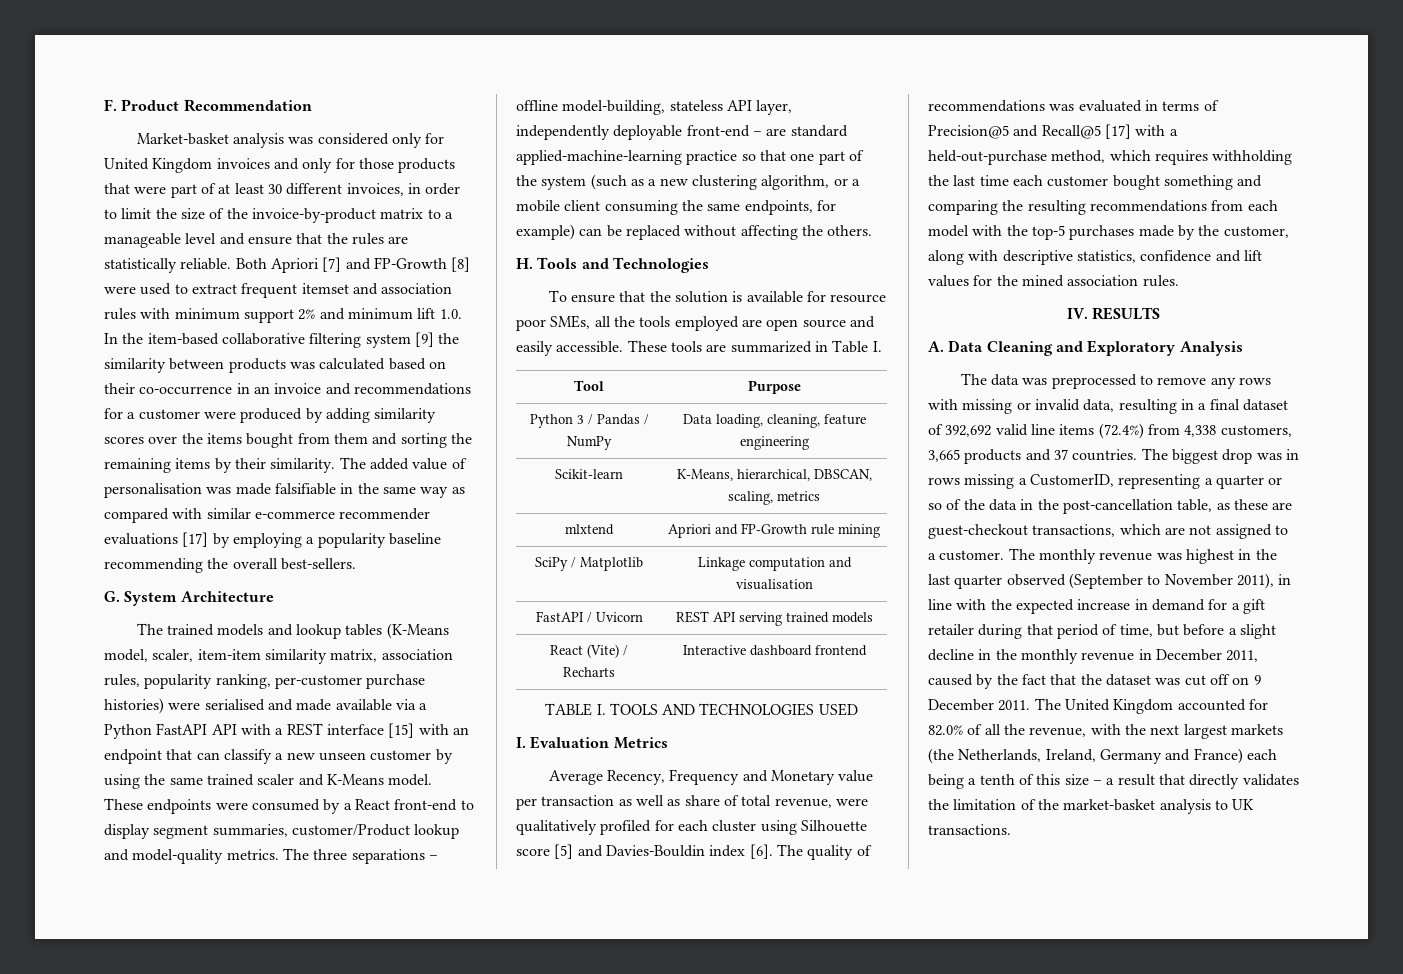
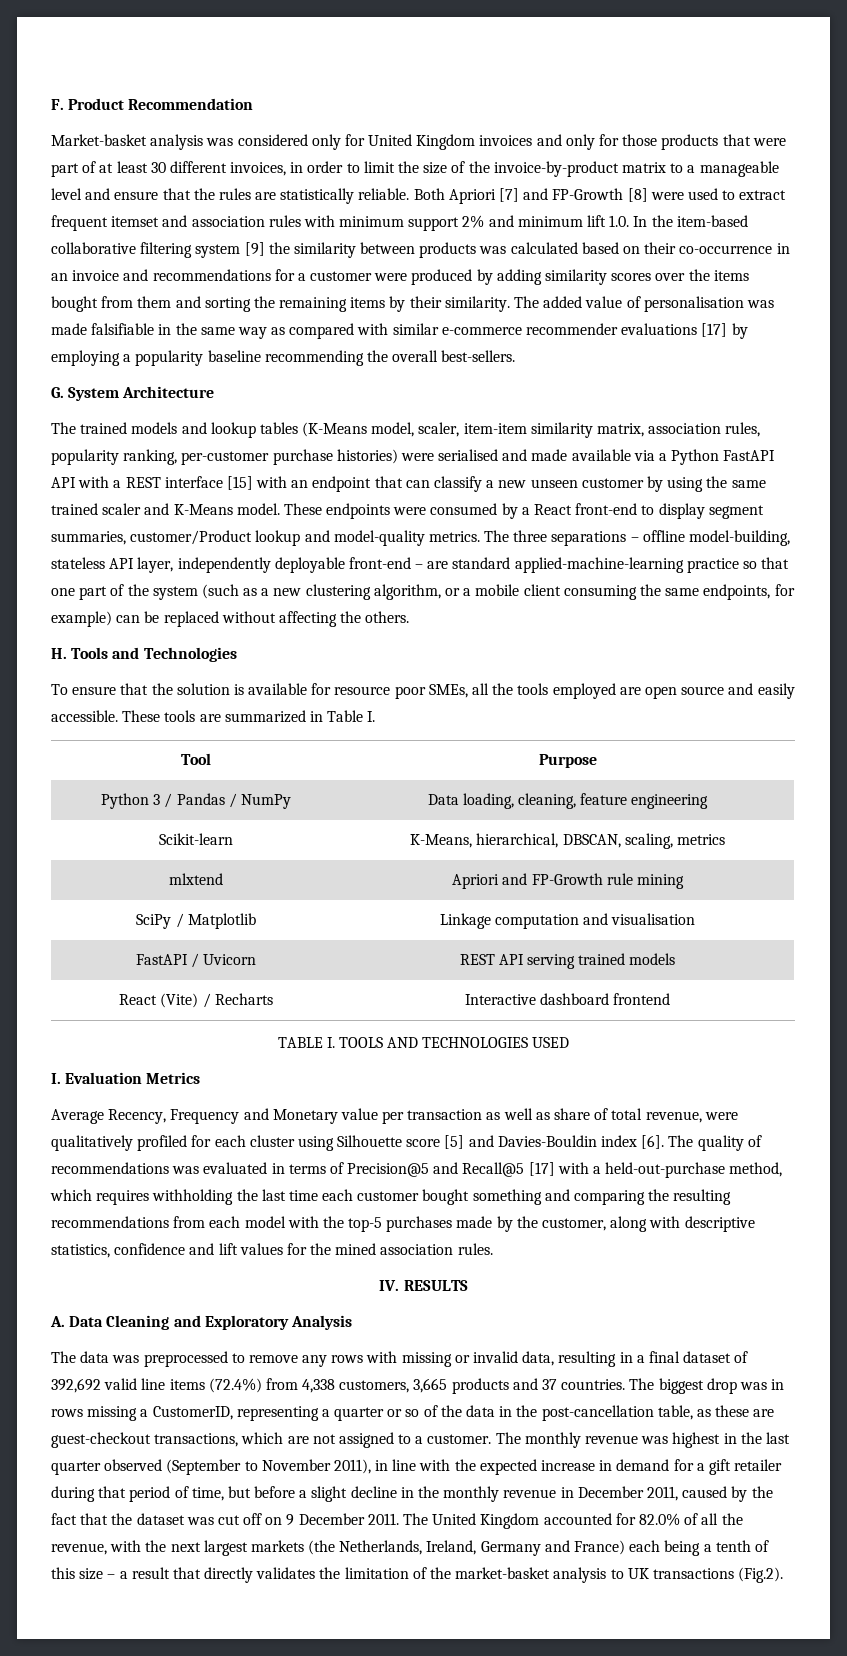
- The United Kingdom accounted for 82.0% of all the revenue, with the next largest markets (the Netherlands, Ireland, Germany and France) each being a tenth of this size – a result that directly validates the limitation of the market-basket analysis to UK transactions.
+ The United Kingdom accounted for 82.0% of all the revenue, with the next largest markets (the Netherlands, Ireland, Germany and France) each being a tenth of this size – a result that directly validates the limitation of the market-basket analysis to UK transactions (Fig.2).

